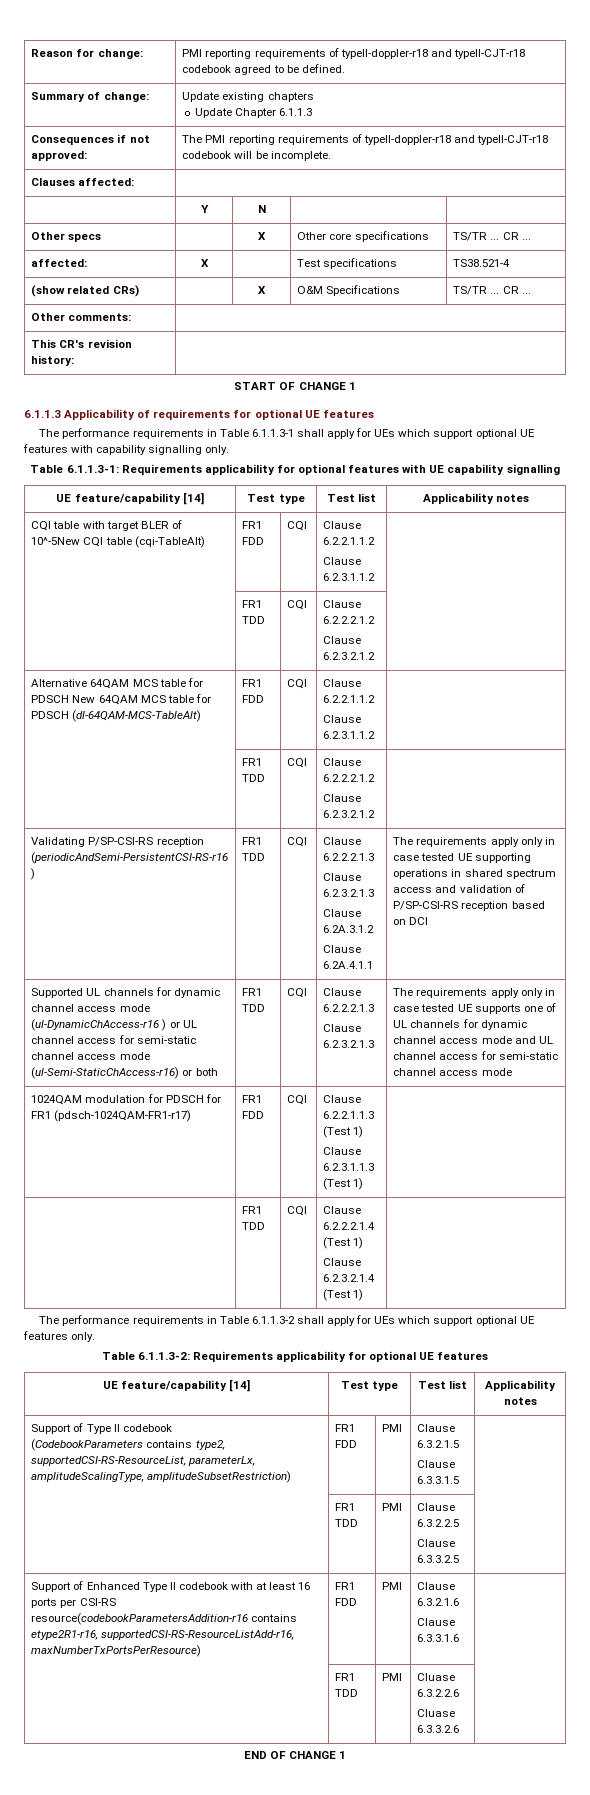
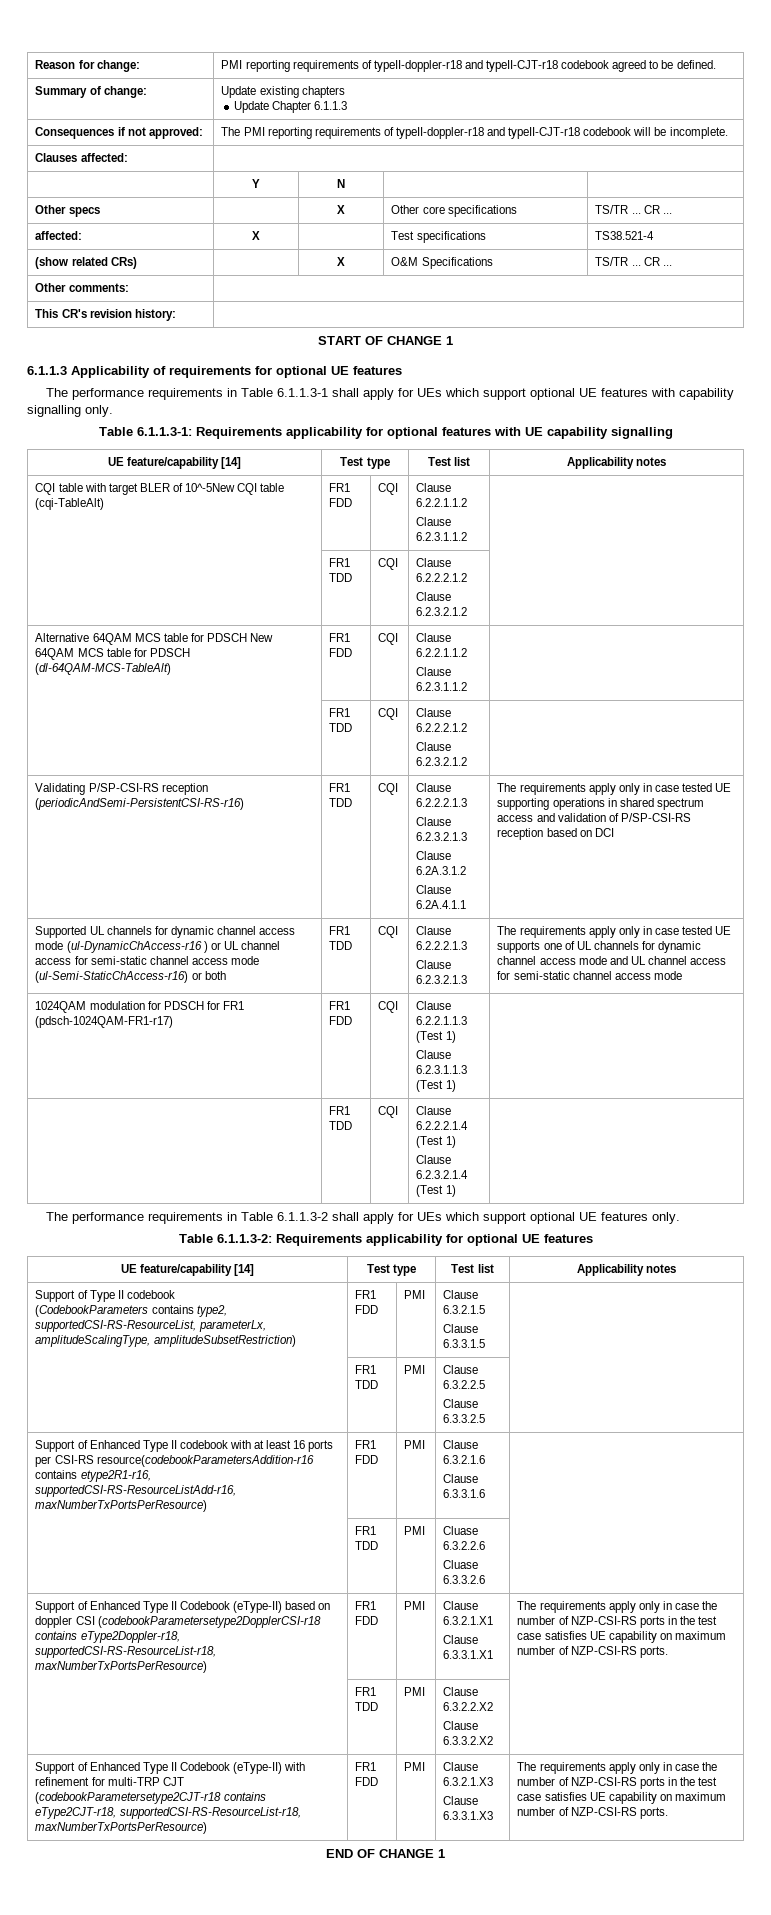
+ Support of Enhanced Type II Codebook (eType-II) based on doppler CSI (codebookParametersetype2DopplerCSI-r18 contains eType2Doppler-r18, supportedCSI-RS-ResourceList-r18, maxNumberTxPortsPerResource) | FR1 FDD | PMI | Clause 6.3.2.1.X1
+ Clause 6.3.3.1.X1 | The requirements apply only in case the number of NZP-CSI-RS ports in the test case satisfies UE capability on maximum number of NZP-CSI-RS ports.
+ | FR1 TDD | PMI | Clause 6.3.2.2.X2
+ Clause 6.3.3.2.X2 |
+ Support of Enhanced Type II Codebook (eType-II) with refinement for multi-TRP CJT (codebookParametersetype2CJT-r18 contains eType2CJT-r18, supportedCSI-RS-ResourceList-r18, maxNumberTxPortsPerResource) | FR1 FDD | PMI | Clause 6.3.2.1.X3
+ Clause 6.3.3.1.X3 | The requirements apply only in case the number of NZP-CSI-RS ports in the test case satisfies UE capability on maximum number of NZP-CSI-RS ports.

